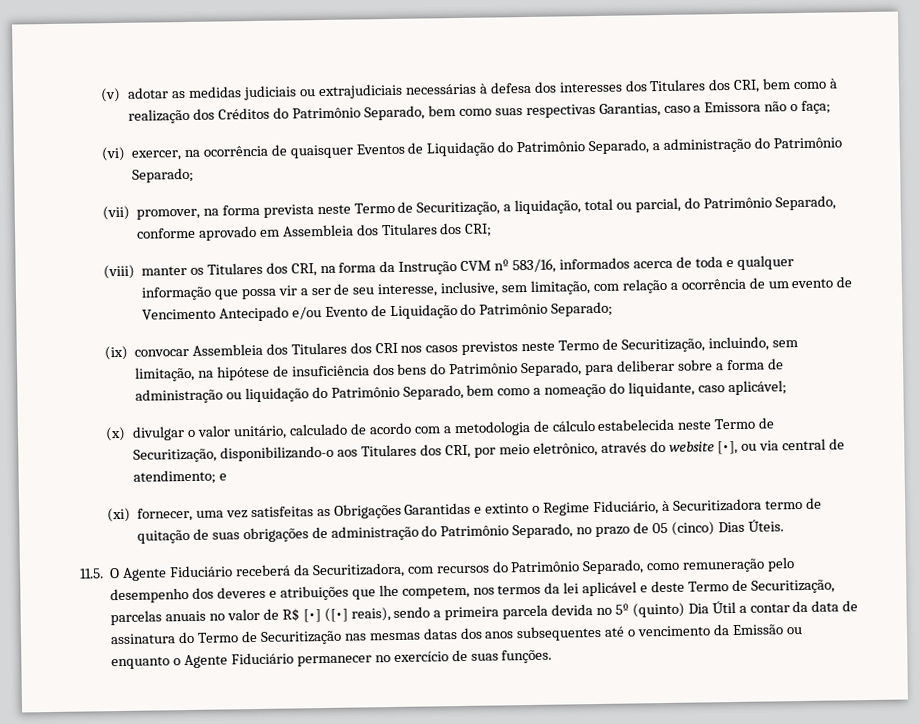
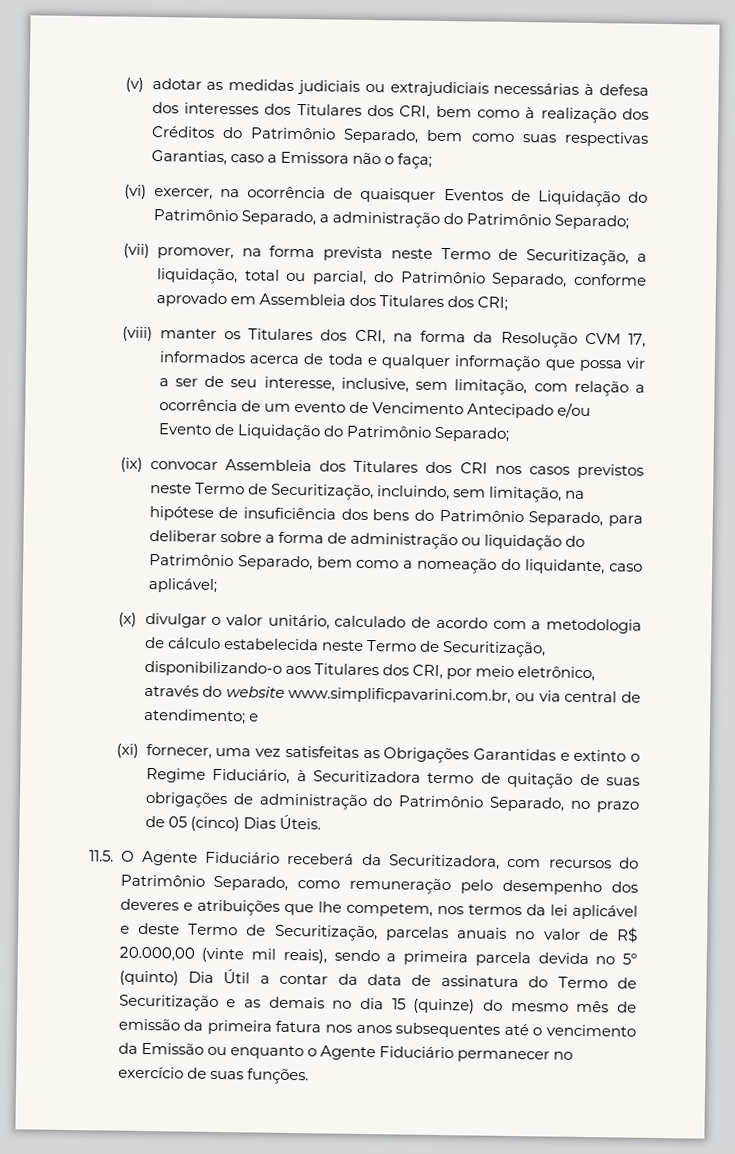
- (viii) manter os Titulares dos CRI, na forma da Instrução CVM nº 583/16, informados acerca de toda e qualquer informação que possa vir a ser de seu interesse, inclusive, sem limitação, com relação a ocorrência de um evento de Vencimento Antecipado e/ou Evento de Liquidação do Patrimônio Separado;
+ (viii) manter os Titulares dos CRI, na forma da Resolução CVM 17, informados acerca de toda e qualquer informação que possa vir a ser de seu interesse, inclusive, sem limitação, com relação a ocorrência de um evento de Vencimento Antecipado e/ou Evento de Liquidação do Patrimônio Separado;
- (x) divulgar o valor unitário, calculado de acordo com a metodologia de cálculo estabelecida neste Termo de Securitização, disponibilizando-o aos Titulares dos CRI, por meio eletrônico, através do website [•], ou via central de atendimento; e
+ (x) divulgar o valor unitário, calculado de acordo com a metodologia de cálculo estabelecida neste Termo de Securitização, disponibilizando-o aos Titulares dos CRI, por meio eletrônico, através do website www.simplificpavarini.com.br, ou via central de atendimento; e
- 11.5. O Agente Fiduciário receberá da Securitizadora, com recursos do Patrimônio Separado, como remuneração pelo desempenho dos deveres e atribuições que lhe competem, nos termos da lei aplicável e deste Termo de Securitização, parcelas anuais no valor de R$ [•] ([•] reais), sendo a primeira parcela devida no 5º (quinto) Dia Útil a contar da data de assinatura do Termo de Securitização nas mesmas datas dos anos subsequentes até o vencimento da Emissão ou enquanto o Agente Fiduciário permanecer no exercício de suas funções.
+ 11.5. O Agente Fiduciário receberá da Securitizadora, com recursos do Patrimônio Separado, como remuneração pelo desempenho dos deveres e atribuições que lhe competem, nos termos da lei aplicável e deste Termo de Securitização, parcelas anuais no valor de R$ 20.000,00 (vinte mil reais), sendo a primeira parcela devida no 5º (quinto) Dia Útil a contar da data de assinatura do Termo de Securitização e as demais no dia 15 (quinze) do mesmo mês de emissão da primeira fatura nos anos subsequentes até o vencimento da Emissão ou enquanto o Agente Fiduciário permanecer no exercício de suas funções.

